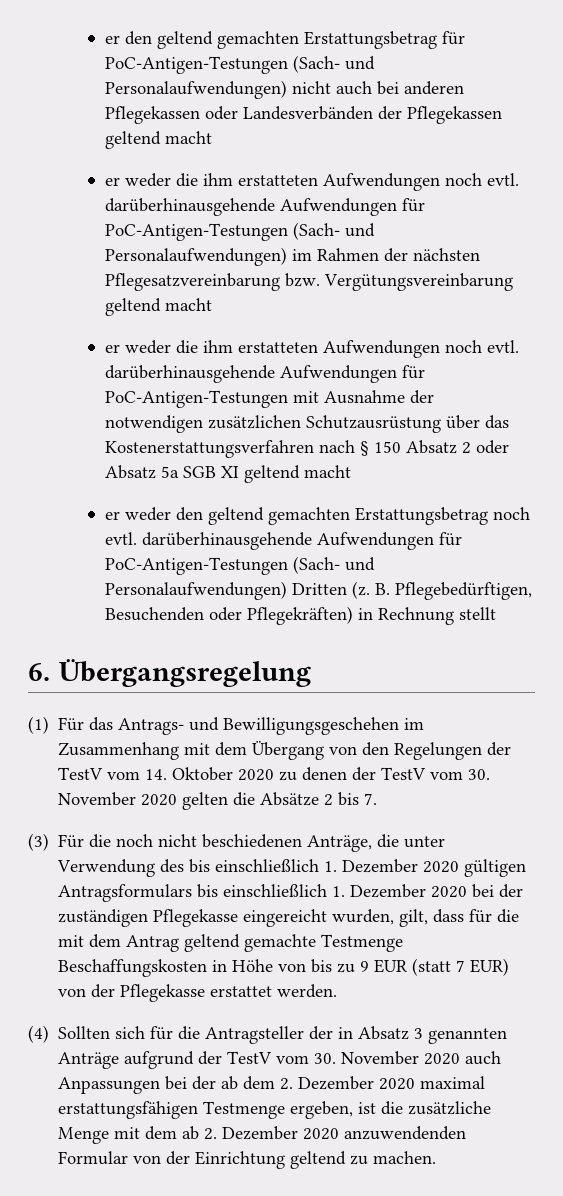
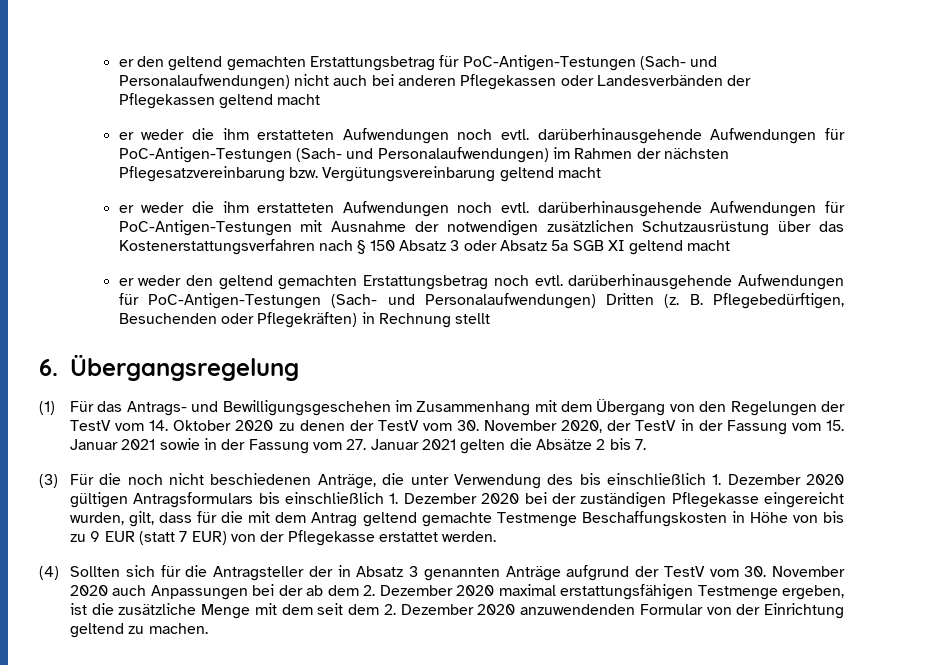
- er weder die ihm erstatteten Aufwendungen noch evtl. darüberhinausgehende Aufwendungen für PoC-Antigen-Testungen mit Ausnahme der notwendigen zusätzlichen Schutzausrüstung über das Kostenerstattungsverfahren nach § 150 Absatz 2 oder Absatz 5a SGB XI geltend macht
+ er weder die ihm erstatteten Aufwendungen noch evtl. darüberhinausgehende Aufwendungen für PoC-Antigen-Testungen mit Ausnahme der notwendigen zusätzlichen Schutzausrüstung über das Kostenerstattungsverfahren nach § 150 Absatz 3 oder Absatz 5a SGB XI geltend macht
- (1) Für das Antrags- und Bewilligungsgeschehen im Zusammenhang mit dem Übergang von den Regelungen der TestV vom 14. Oktober 2020 zu denen der TestV vom 30. November 2020 gelten die Absätze 2 bis 7.
+ (1) Für das Antrags- und Bewilligungsgeschehen im Zusammenhang mit dem Übergang von den Regelungen der TestV vom 14. Oktober 2020 zu denen der TestV vom 30. November 2020, der TestV in der Fassung vom 15. Januar 2021 sowie in der Fassung vom 27. Januar 2021 gelten die Absätze 2 bis 7.
- (4) Sollten sich für die Antragsteller der in Absatz 3 genannten Anträge aufgrund der TestV vom 30. November 2020 auch Anpassungen bei der ab dem 2. Dezember 2020 maximal erstattungsfähigen Testmenge ergeben, ist die zusätzliche Menge mit dem ab 2. Dezember 2020 anzuwendenden Formular von der Einrichtung geltend zu machen.
+ (4) Sollten sich für die Antragsteller der in Absatz 3 genannten Anträge aufgrund der TestV vom 30. November 2020 auch Anpassungen bei der ab dem 2. Dezember 2020 maximal erstattungsfähigen Testmenge ergeben, ist die zusätzliche Menge mit dem seit dem 2. Dezember 2020 anzuwendenden Formular von der Einrichtung geltend zu machen.

